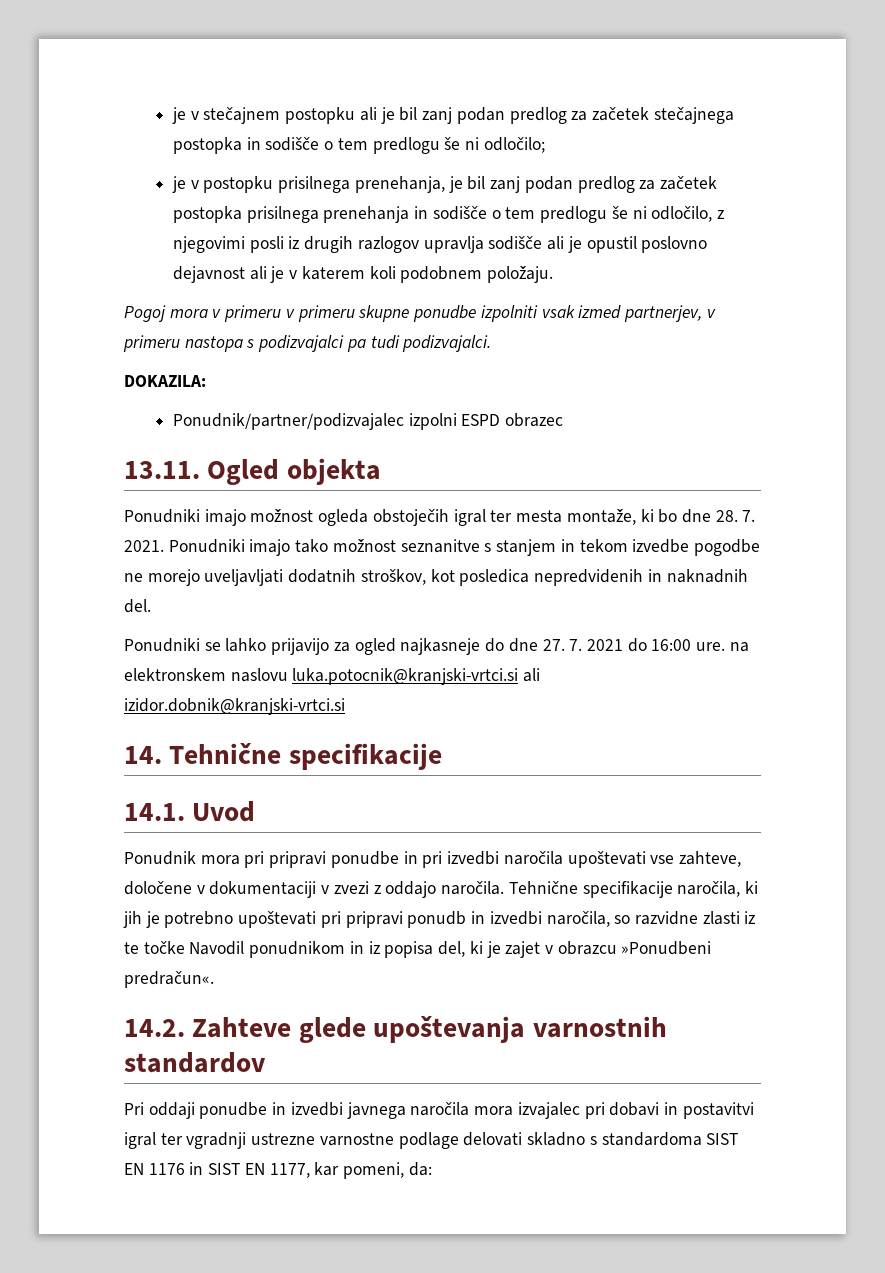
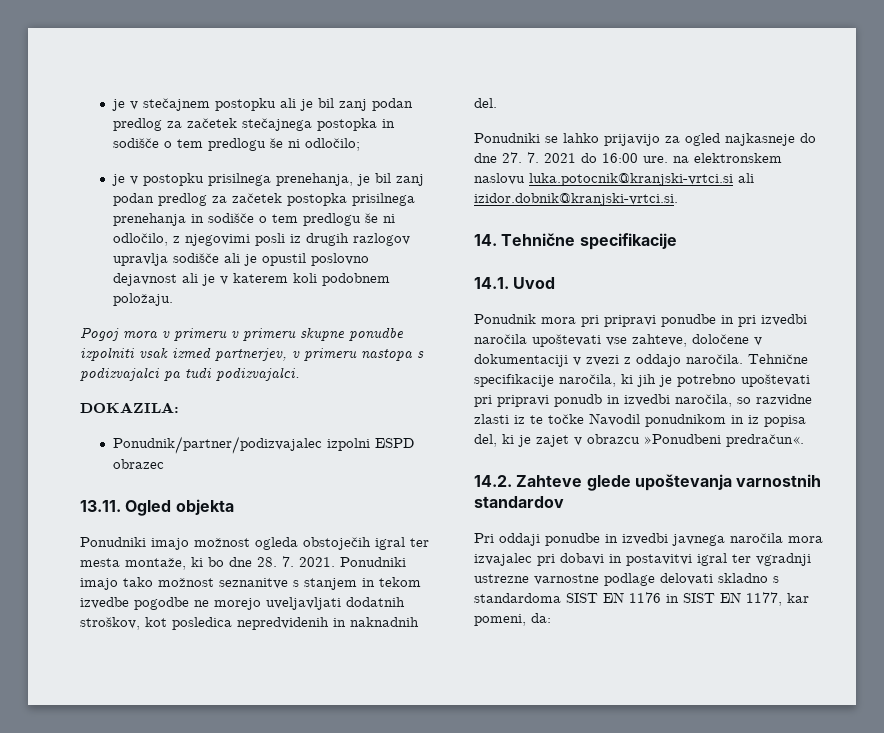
- Ponudniki se lahko prijavijo za ogled najkasneje do dne 27. 7. 2021 do 16:00 ure. na elektronskem naslovu luka.potocnik@kranjski-vrtci.si ali izidor.dobnik@kranjski-vrtci.si
+ Ponudniki se lahko prijavijo za ogled najkasneje do dne 27. 7. 2021 do 16:00 ure. na elektronskem naslovu luka.potocnik@kranjski-vrtci.si ali izidor.dobnik@kranjski-vrtci.si.

